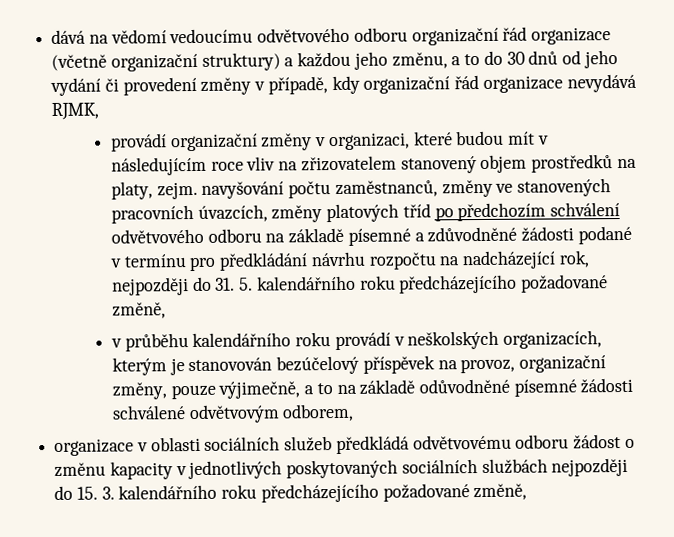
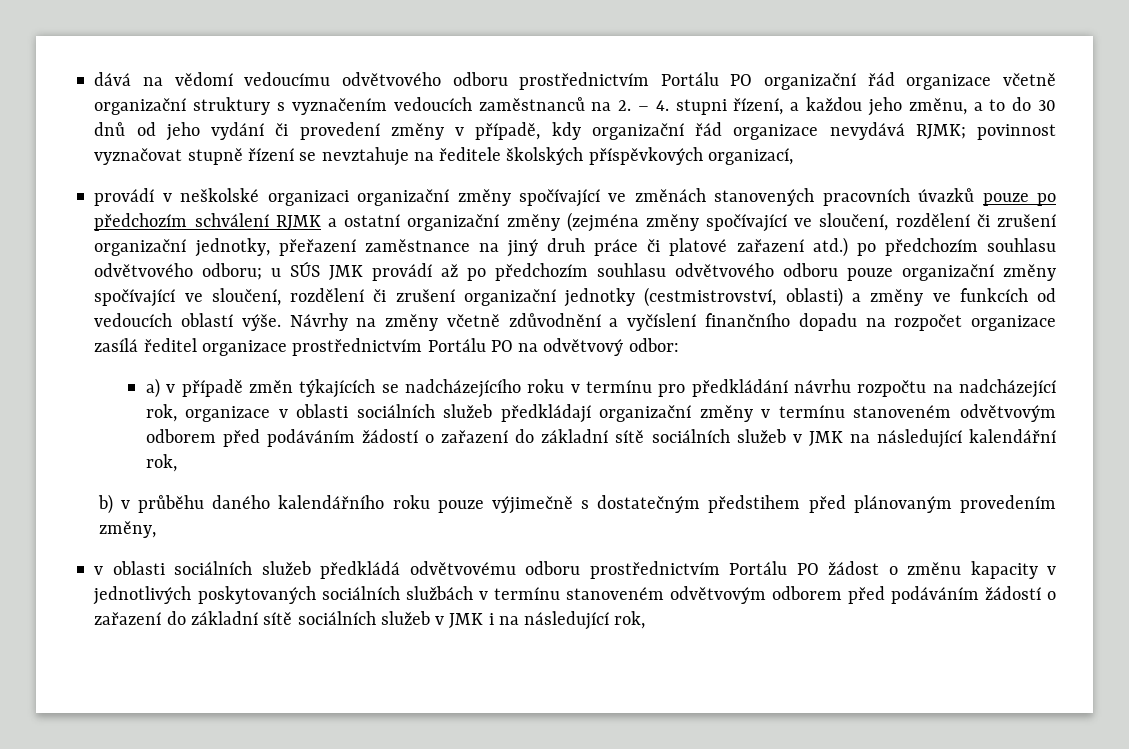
- dává na vědomí vedoucímu odvětvového odboru organizační řád organizace (včetně organizační struktury) a každou jeho změnu, a to do 30 dnů od jeho vydání či provedení změny v případě, kdy organizační řád organizace nevydává RJMK,
- provádí organizační změny v organizaci, které budou mít v následujícím roce vliv na zřizovatelem stanovený objem prostředků na platy, zejm. navyšování počtu zaměstnanců, změny ve stanovených pracovních úvazcích, změny platových tříd po předchozím schválení odvětvového odboru na základě písemné a zdůvodněné žádosti podané v termínu pro předkládání návrhu rozpočtu na nadcházející rok, nejpozději do 31. 5. kalendářního roku předcházejícího požadované změně,
- v průběhu kalendářního roku provádí v neškolských organizacích, kterým je stanovován bezúčelový příspěvek na provoz, organizační změny, pouze výjimečně, a to na základě odůvodněné písemné žádosti schválené odvětvovým odborem,
- organizace v oblasti sociálních služeb předkládá odvětvovému odboru žádost o změnu kapacity v jednotlivých poskytovaných sociálních službách nejpozději do 15. 3. kalendářního roku předcházejícího požadované změně,
+ dává na vědomí vedoucímu odvětvového odboru prostřednictvím Portálu PO organizační řád organizace včetně organizační struktury s vyznačením vedoucích zaměstnanců na 2. – 4. stupni řízení, a každou jeho změnu, a to do 30 dnů od jeho vydání či provedení změny v případě, kdy organizační řád organizace nevydává RJMK; povinnost vyznačovat stupně řízení se nevztahuje na ředitele školských příspěvkových organizací,
+ provádí v neškolské organizaci organizační změny spočívající ve změnách stanovených pracovních úvazků pouze po předchozím schválení RJMK a ostatní organizační změny (zejména změny spočívající ve sloučení, rozdělení či zrušení organizační jednotky, přeřazení zaměstnance na jiný druh práce či platové zařazení atd.) po předchozím souhlasu odvětvového odboru; u SÚS JMK provádí až po předchozím souhlasu odvětvového odboru pouze organizační změny spočívající ve sloučení, rozdělení či zrušení organizační jednotky (cestmistrovství, oblasti) a změny ve funkcích od vedoucích oblastí výše. Návrhy na změny včetně zdůvodnění a vyčíslení finančního dopadu na rozpočet organizace zasílá ředitel organizace prostřednictvím Portálu PO na odvětvový odbor:
+ a) v případě změn týkajících se nadcházejícího roku v termínu pro předkládání návrhu rozpočtu na nadcházející rok, organizace v oblasti sociálních služeb předkládají organizační změny v termínu stanoveném odvětvovým odborem před podáváním žádostí o zařazení do základní sítě sociálních služeb v JMK na následující kalendářní rok,
+ b) v průběhu daného kalendářního roku pouze výjimečně s dostatečným předstihem před plánovaným provedením změny,
+ v oblasti sociálních služeb předkládá odvětvovému odboru prostřednictvím Portálu PO žádost o změnu kapacity v jednotlivých poskytovaných sociálních službách v termínu stanoveném odvětvovým odborem před podáváním žádostí o zařazení do základní sítě sociálních služeb v JMK i na následující rok,

